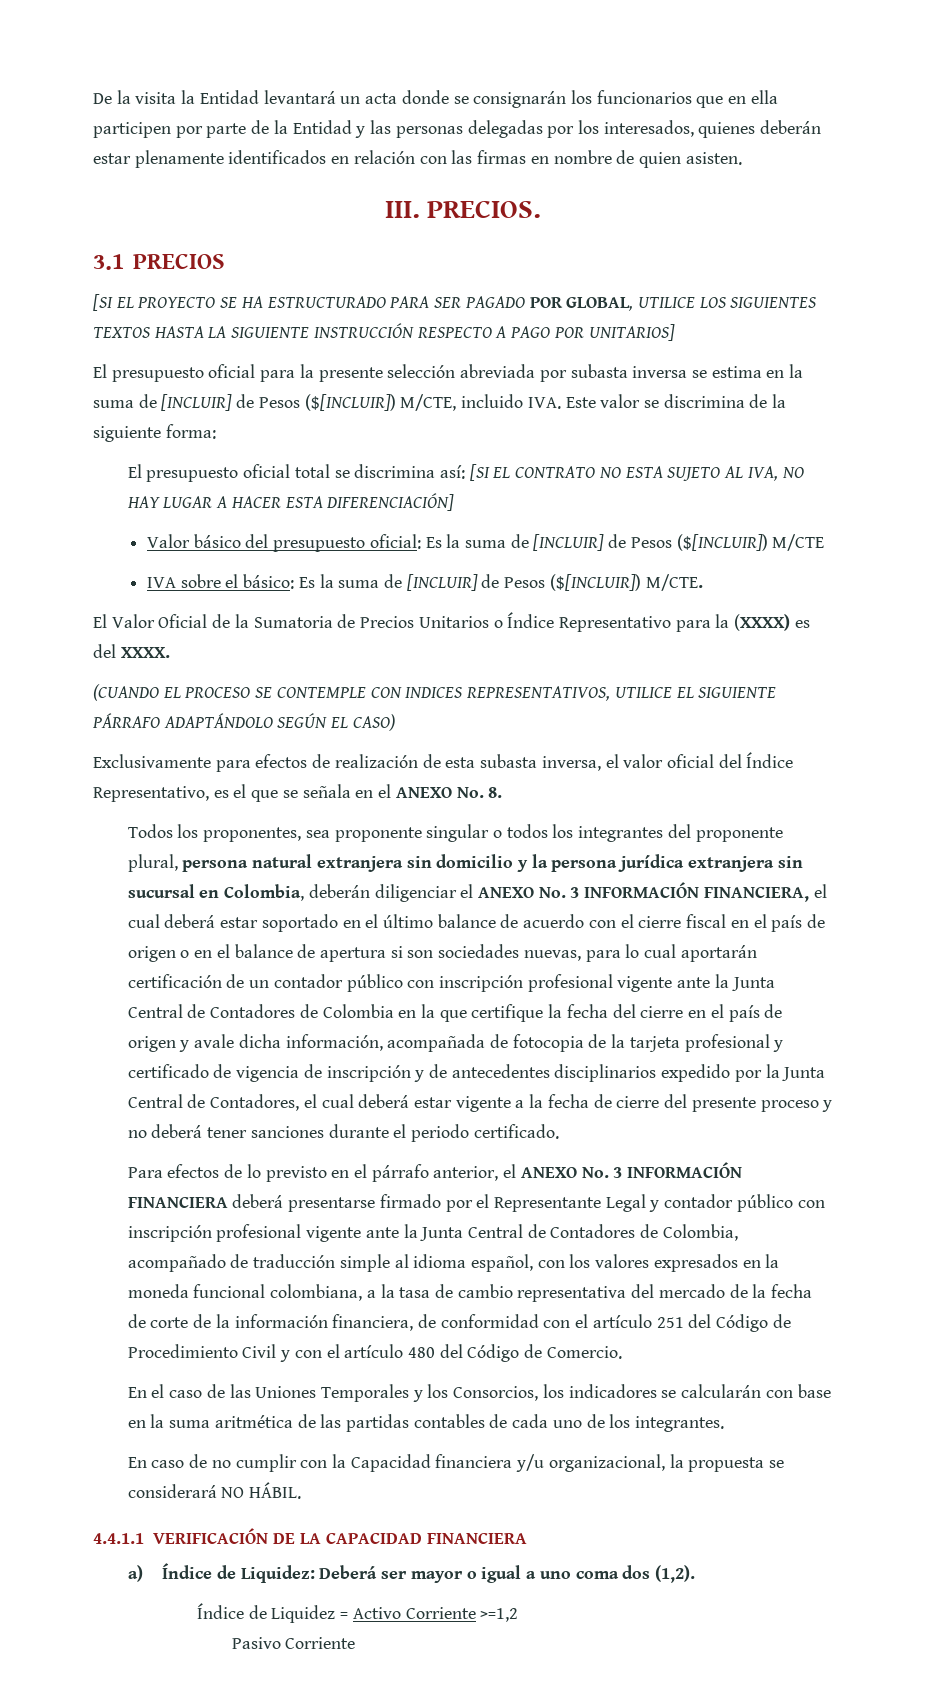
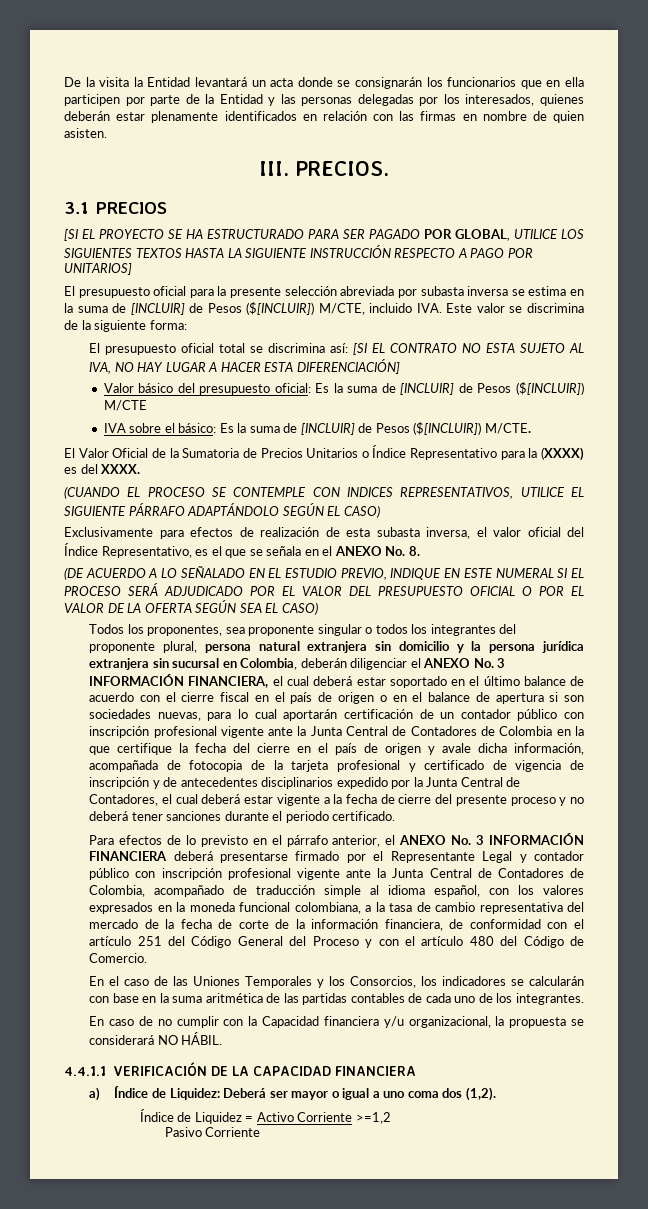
+ (DE ACUERDO A LO SEÑALADO EN EL ESTUDIO PREVIO, INDIQUE EN ESTE NUMERAL SI EL PROCESO SERÁ ADJUDICADO POR EL VALOR DEL PRESUPUESTO OFICIAL O POR EL VALOR DE LA OFERTA SEGÚN SEA EL CASO)
- Para efectos de lo previsto en el párrafo anterior, el ANEXO No. 3 INFORMACIÓN FINANCIERA deberá presentarse firmado por el Representante Legal y contador público con inscripción profesional vigente ante la Junta Central de Contadores de Colombia, acompañado de traducción simple al idioma español, con los valores expresados en la moneda funcional colombiana, a la tasa de cambio representativa del mercado de la fecha de corte de la información financiera, de conformidad con el artículo 251 del Código de Procedimiento Civil y con el artículo 480 del Código de Comercio.
+ Para efectos de lo previsto en el párrafo anterior, el ANEXO No. 3 INFORMACIÓN FINANCIERA deberá presentarse firmado por el Representante Legal y contador público con inscripción profesional vigente ante la Junta Central de Contadores de Colombia, acompañado de traducción simple al idioma español, con los valores expresados en la moneda funcional colombiana, a la tasa de cambio representativa del mercado de la fecha de corte de la información financiera, de conformidad con el artículo 251 del Código General del Proceso y con el artículo 480 del Código de Comercio.

